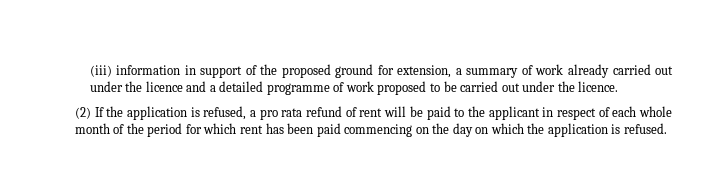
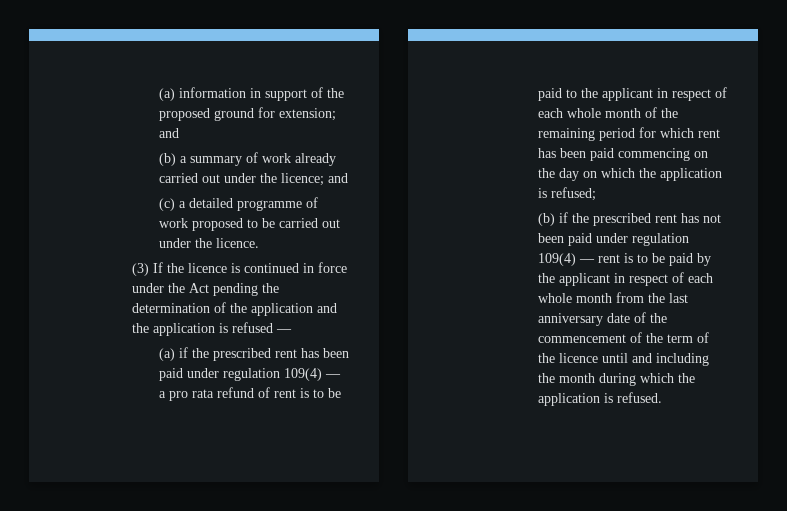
- (iii) information in support of the proposed ground for extension, a summary of work already carried out under the licence and a detailed programme of work proposed to be carried out under the licence.
+ (a) information in support of the proposed ground for extension; and
+ (b) a summary of work already carried out under the licence; and
+ (c) a detailed programme of work proposed to be carried out under the licence.
- (2) If the application is refused, a pro rata refund of rent will be paid to the applicant in respect of each whole month of the period for which rent has been paid commencing on the day on which the application is refused.
+ (3) If the licence is continued in force under the Act pending the determination of the application and the application is refused —
+ (a) if the prescribed rent has been paid under regulation 109(4) — a pro rata refund of rent is to be paid to the applicant in respect of each whole month of the remaining period for which rent has been paid commencing on the day on which the application is refused;
+ (b) if the prescribed rent has not been paid under regulation 109(4) — rent is to be paid by the applicant in respect of each whole month from the last anniversary date of the commencement of the term of the licence until and including the month during which the application is refused.

